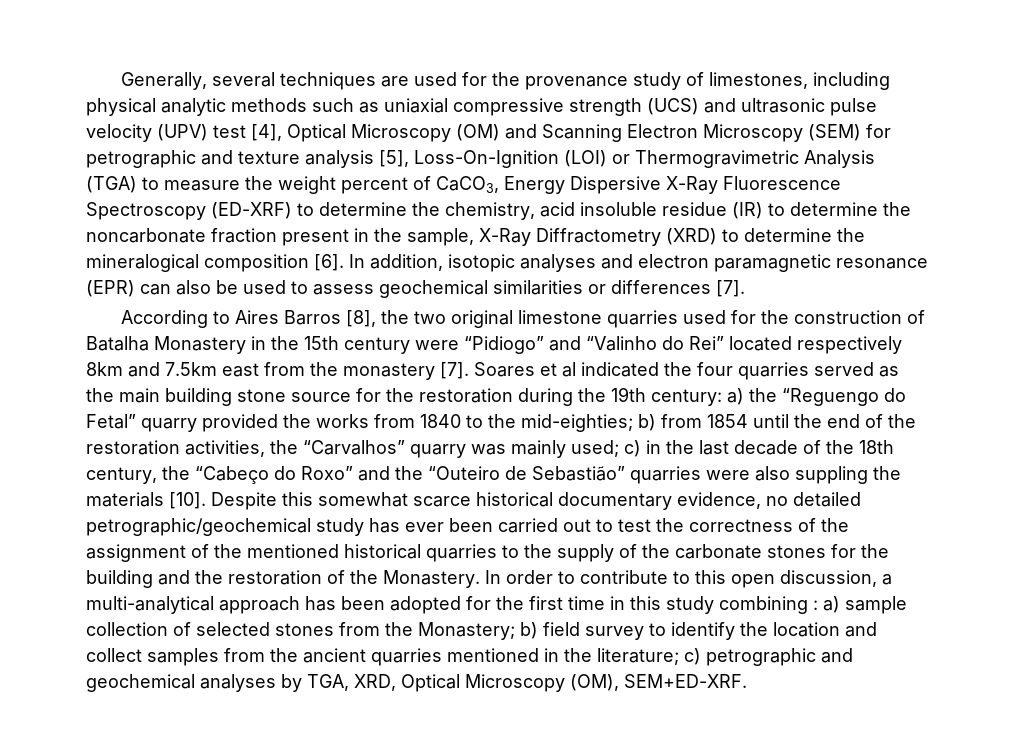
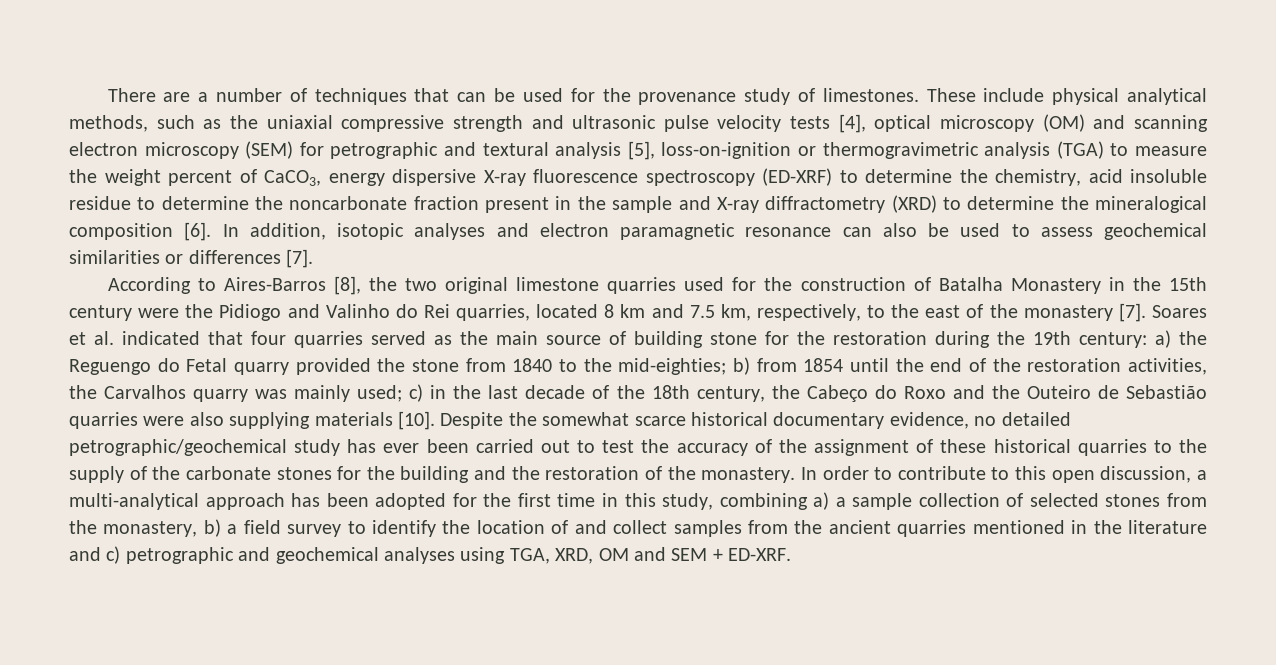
- Generally, several techniques are used for the provenance study of limestones, including physical analytic methods such as uniaxial compressive strength (UCS) and ultrasonic pulse velocity (UPV) test [4], Optical Microscopy (OM) and Scanning Electron Microscopy (SEM) for petrographic and texture analysis [5], Loss-On-Ignition (LOI) or Thermogravimetric Analysis (TGA) to measure the weight percent of CaCO3, Energy Dispersive X-Ray Fluorescence Spectroscopy (ED-XRF) to determine the chemistry, acid insoluble residue (IR) to determine the noncarbonate fraction present in the sample, X-Ray Diffractometry (XRD) to determine the mineralogical composition [6].
+ There are a number of techniques that can be used for the provenance study of limestones. These include physical analytical methods, such as the uniaxial compressive strength and ultrasonic pulse velocity tests [4], optical microscopy (OM) and scanning electron microscopy (SEM) for petrographic and textural analysis [5], loss-on-ignition or thermogravimetric analysis (TGA) to measure the weight percent of CaCO3, energy dispersive X-ray fluorescence spectroscopy (ED-XRF) to determine the chemistry, acid insoluble residue to determine the noncarbonate fraction present in the sample and X-ray diffractometry (XRD) to determine the mineralogical composition [6].
- In addition, isotopic analyses and electron paramagnetic resonance (EPR) can also be used to assess geochemical similarities or differences [7].
+ In addition, isotopic analyses and electron paramagnetic resonance can also be used to assess geochemical similarities or differences [7].
- According to Aires Barros [8], the two original limestone quarries used for the construction of Batalha Monastery in the 15th century were “Pidiogo” and “Valinho do Rei” located respectively 8km and 7.5km east from the monastery [7].
+ According to Aires-Barros [8], the two original limestone quarries used for the construction of Batalha Monastery in the 15th century were the Pidiogo and Valinho do Rei quarries, located 8 km and 7.5 km, respectively, to the east of the monastery [7].
- Soares et al indicated the four quarries served as the main building stone source for the restoration during the 19th century: a) the “Reguengo do Fetal” quarry provided the works from 1840 to the mid-eighties; b) from 1854 until the end of the restoration activities, the “Carvalhos” quarry was mainly used; c) in the last decade of the 18th century, the “Cabeço do Roxo” and the “Outeiro de Sebastião” quarries were also suppling the materials [10].
+ Soares et al. indicated that four quarries served as the main source of building stone for the restoration during the 19th century: a) the Reguengo do Fetal quarry provided the stone from 1840 to the mid-eighties; b) from 1854 until the end of the restoration activities, the Carvalhos quarry was mainly used; c) in the last decade of the 18th century, the Cabeço do Roxo and the Outeiro de Sebastião quarries were also supplying materials [10].
- Despite this somewhat scarce historical documentary evidence, no detailed petrographic/geochemical study has ever been carried out to test the correctness of the assignment of the mentioned historical quarries to the supply of the carbonate stones for the building and the restoration of the Monastery.
+ Despite the somewhat scarce historical documentary evidence, no detailed petrographic/geochemical study has ever been carried out to test the accuracy of the assignment of these historical quarries to the supply of the carbonate stones for the building and the restoration of the monastery.
- In order to contribute to this open discussion, a multi-analytical approach has been adopted for the first time in this study combining : a) sample collection of selected stones from the Monastery; b) field survey to identify the location and collect samples from the ancient quarries mentioned in the literature; c) petrographic and geochemical analyses by TGA, XRD, Optical Microscopy (OM), SEM+ED-XRF.
+ In order to contribute to this open discussion, a multi-analytical approach has been adopted for the first time in this study, combining a) a sample collection of selected stones from the monastery, b) a field survey to identify the location of and collect samples from the ancient quarries mentioned in the literature and c) petrographic and geochemical analyses using TGA, XRD, OM and SEM + ED-XRF.

